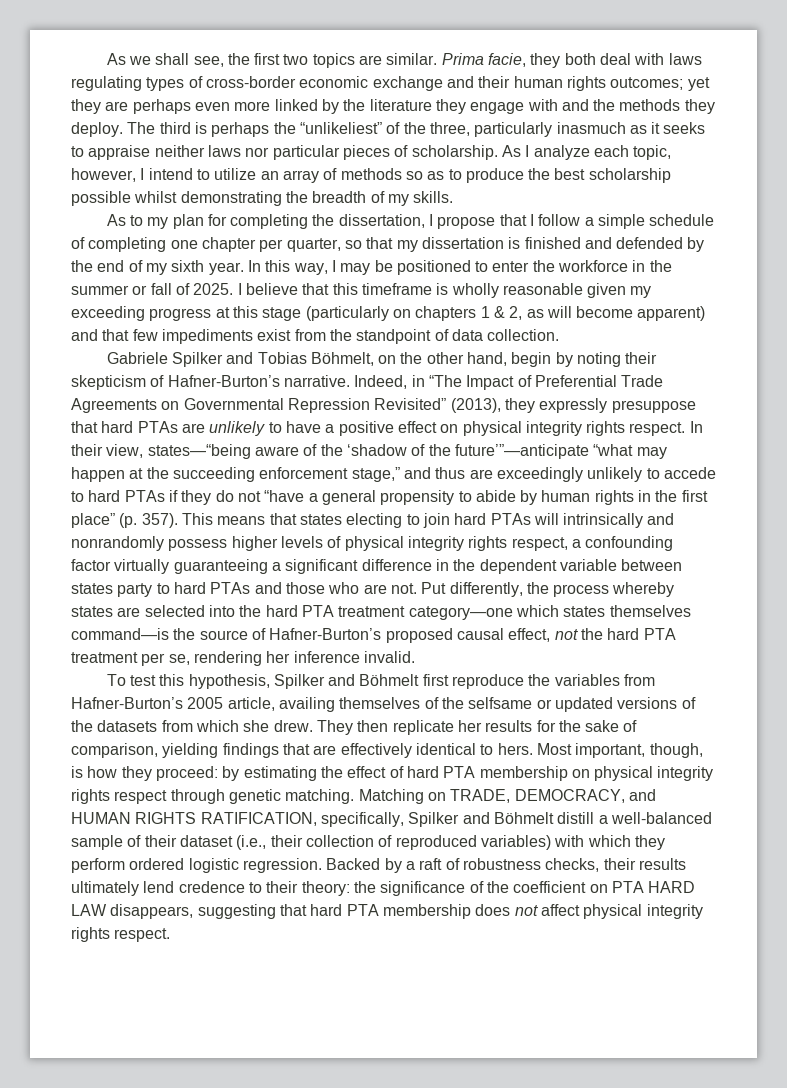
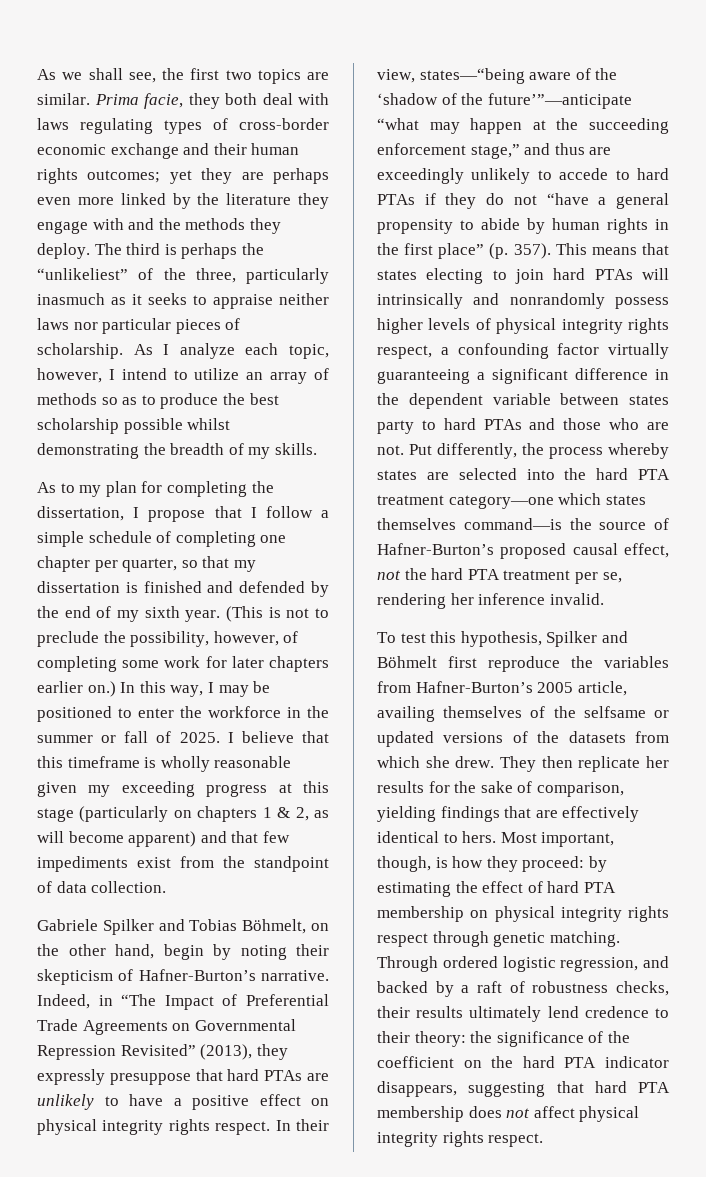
+ (This is not to preclude the possibility, however, of completing some work for later chapters earlier on.)
- Matching on TRADE, DEMOCRACY, and HUMAN RIGHTS RATIFICATION, specifically, Spilker and Böhmelt distill a well-balanced sample of their dataset (i.e., their collection of reproduced variables) with which they perform ordered logistic regression. Backed by a raft of robustness checks, their results ultimately lend credence to their theory: the significance of the coefficient on PTA HARD LAW disappears, suggesting that hard PTA membership does not affect physical integrity rights respect.
+ Through ordered logistic regression, and backed by a raft of robustness checks, their results ultimately lend credence to their theory: the significance of the coefficient on the hard PTA indicator disappears, suggesting that hard PTA membership does not affect physical integrity rights respect.

